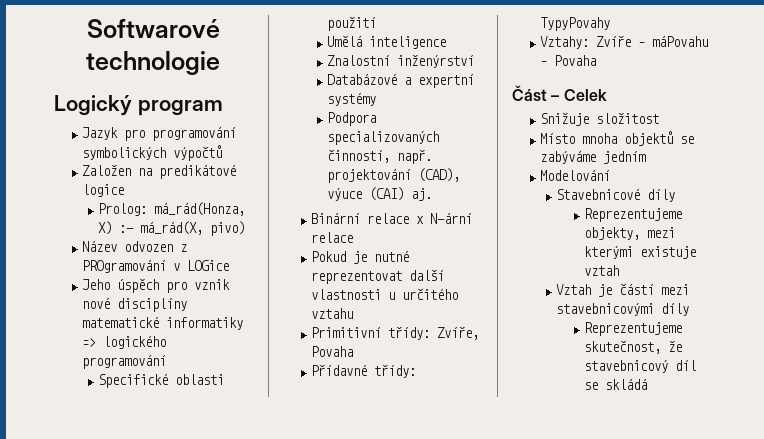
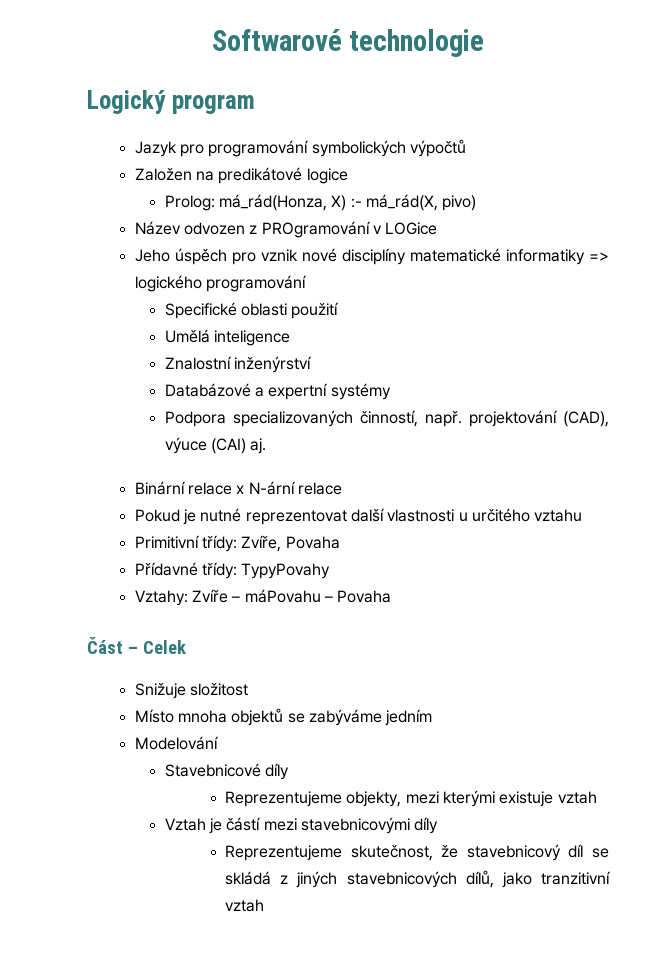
- Reprezentujeme skutečnost, že stavebnicový díl se skládá
+ Reprezentujeme skutečnost, že stavebnicový díl se skládá z jiných stavebnicových dílů, jako tranzitivní vztah

